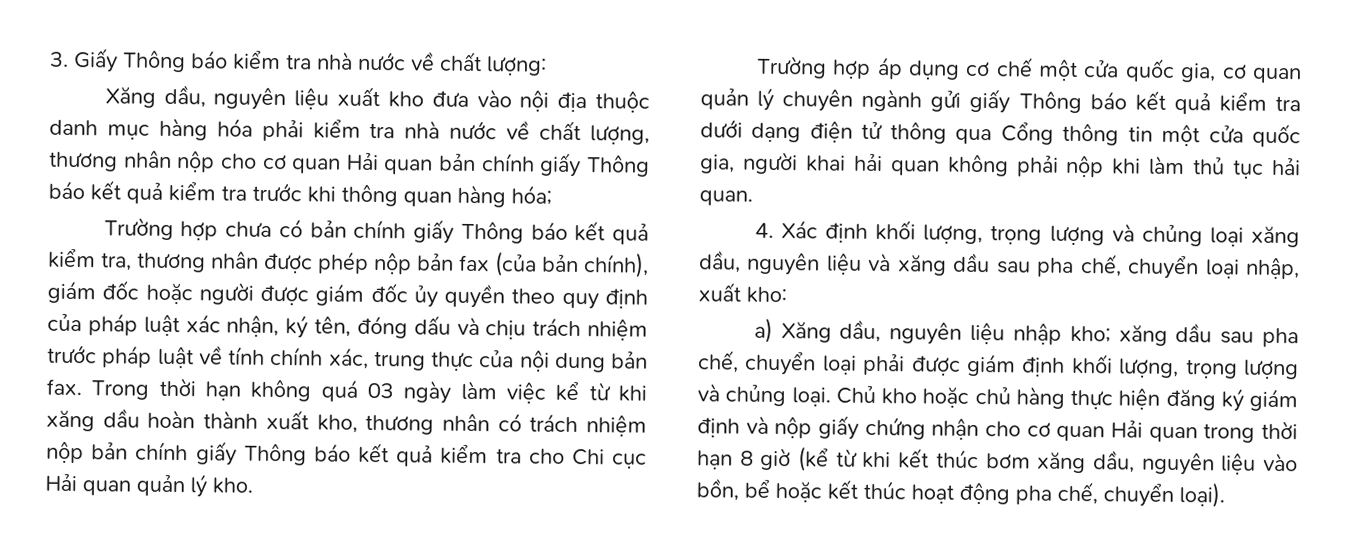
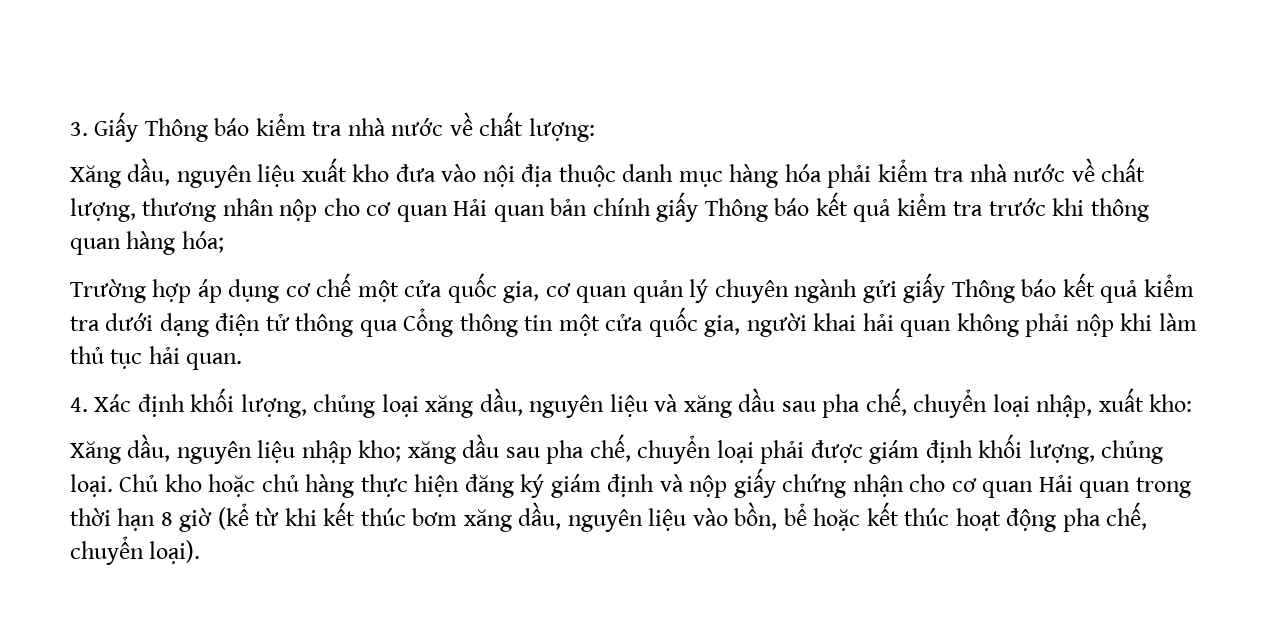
- Trường hợp chưa có bản chính giấy Thông báo kết quả kiểm tra, thương nhân được phép nộp bản fax (của bản chính), giám đốc hoặc người được giám đốc ủy quyền theo quy định của pháp luật xác nhận, ký tên, đóng dấu và chịu trách nhiệm trước pháp luật về tính chính xác, trung thực của nội dung bản fax. Trong thời hạn không quá 03 ngày làm việc kể từ khi xăng dầu hoàn thành xuất kho, thương nhân có trách nhiệm nộp bản chính giấy Thông báo kết quả kiểm tra cho Chi cục Hải quan quản lý kho.
- 4. Xác định khối lượng, trọng lượng và chủng loại xăng dầu, nguyên liệu và xăng dầu sau pha chế, chuyển loại nhập, xuất kho:
+ 4. Xác định khối lượng, chủng loại xăng dầu, nguyên liệu và xăng dầu sau pha chế, chuyển loại nhập, xuất kho:
- a) Xăng dầu, nguyên liệu nhập kho; xăng dầu sau pha chế, chuyển loại phải được giám định khối lượng, trọng lượng và chủng loại.
+ Xăng dầu, nguyên liệu nhập kho; xăng dầu sau pha chế, chuyển loại phải được giám định khối lượng, chủng loại.

